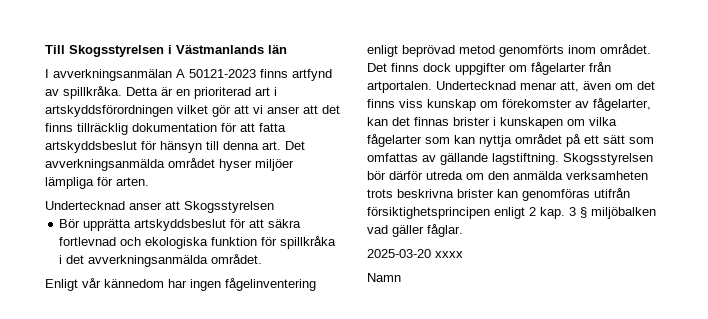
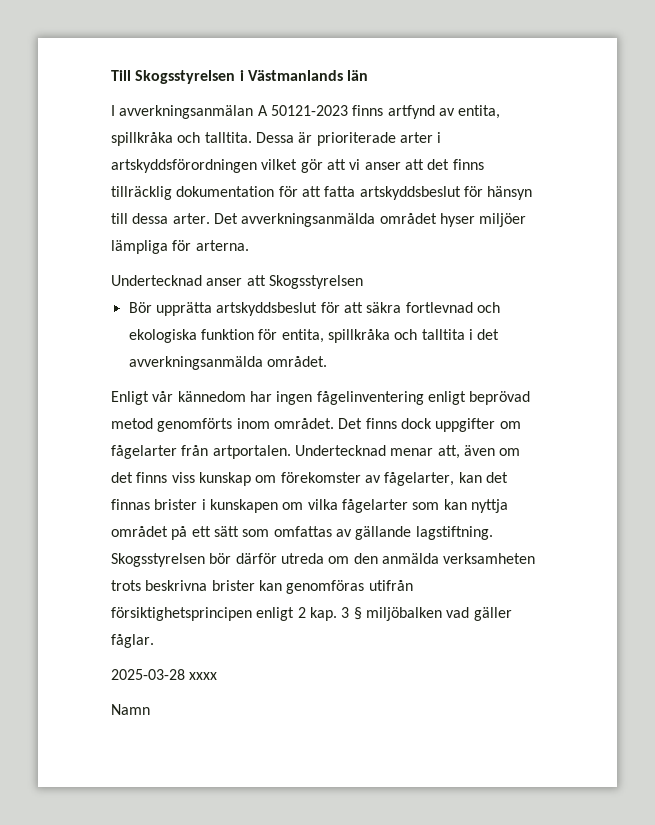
- I avverkningsanmälan A 50121-2023 finns artfynd av spillkråka. Detta är en prioriterad art i artskyddsförordningen vilket gör att vi anser att det finns tillräcklig dokumentation för att fatta artskyddsbeslut för hänsyn till denna art. Det avverkningsanmälda området hyser miljöer lämpliga för arten.
+ I avverkningsanmälan A 50121-2023 finns artfynd av entita, spillkråka och talltita. Dessa är prioriterade arter i artskyddsförordningen vilket gör att vi anser att det finns tillräcklig dokumentation för att fatta artskyddsbeslut för hänsyn till dessa arter. Det avverkningsanmälda området hyser miljöer lämpliga för arterna.
- Bör upprätta artskyddsbeslut för att säkra fortlevnad och ekologiska funktion för spillkråka i det avverkningsanmälda området.
+ Bör upprätta artskyddsbeslut för att säkra fortlevnad och ekologiska funktion för entita, spillkråka och talltita i det avverkningsanmälda området.
- 2025-03-20 xxxx
+ 2025-03-28 xxxx

